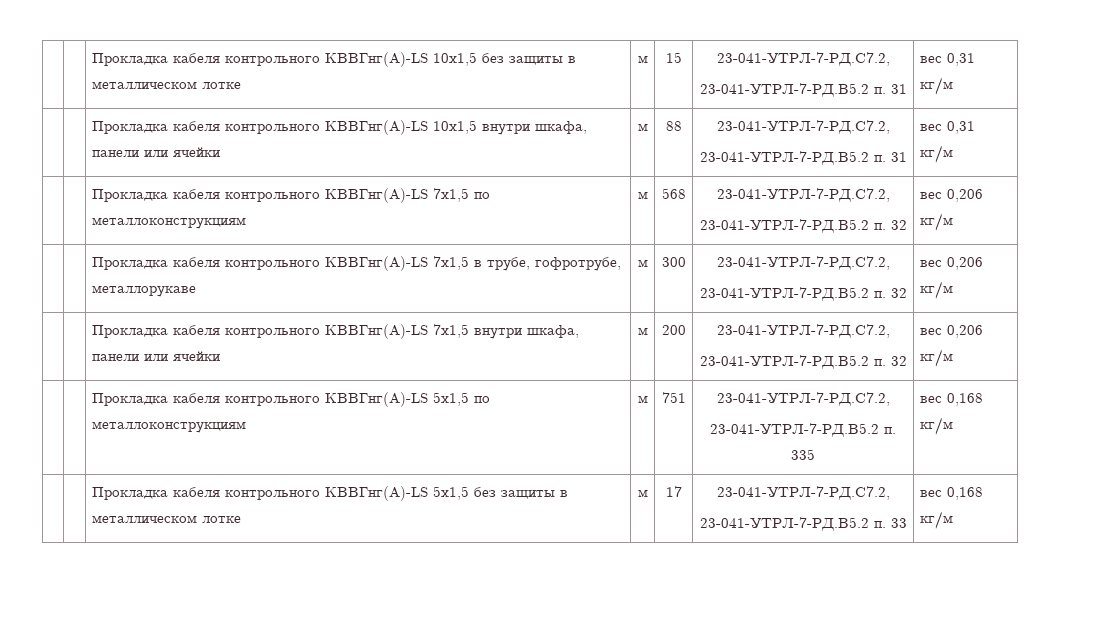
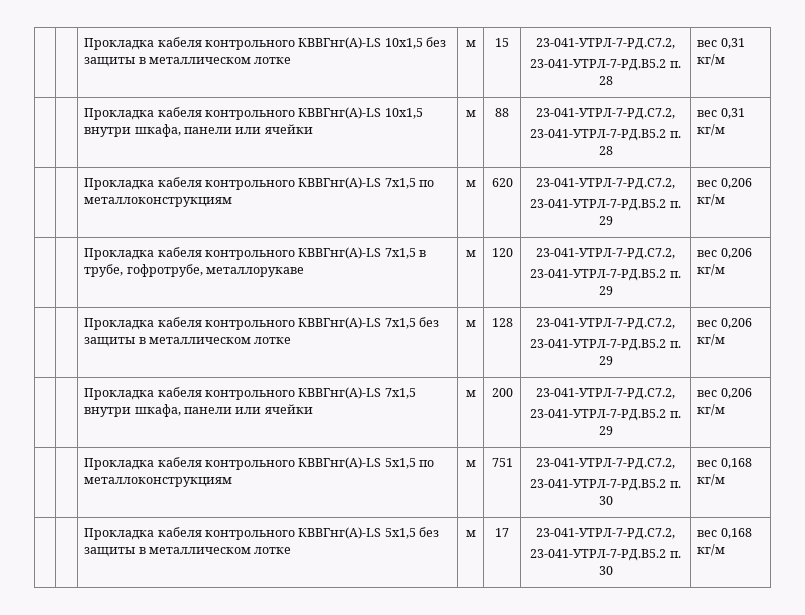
  | | Прокладка кабеля контрольного КВВГнг(А)-LS 10х1,5 без защиты в металлическом лотке | м | 15 | 23-041-УТРЛ-7-РД.С7.2,
- 23-041-УТРЛ-7-РД.В5.2 п. 31 | вес 0,31 кг/м
+ 23-041-УТРЛ-7-РД.В5.2 п. 28 | вес 0,31 кг/м
  | | Прокладка кабеля контрольного КВВГнг(А)-LS 10х1,5 внутри шкафа, панели или ячейки | м | 88 | 23-041-УТРЛ-7-РД.С7.2,
- 23-041-УТРЛ-7-РД.В5.2 п. 31 | вес 0,31 кг/м
+ 23-041-УТРЛ-7-РД.В5.2 п. 28 | вес 0,31 кг/м
- | | Прокладка кабеля контрольного КВВГнг(А)-LS 7х1,5 по металлоконструкциям | м | 568 | 23-041-УТРЛ-7-РД.С7.2,
- 23-041-УТРЛ-7-РД.В5.2 п. 32 | вес 0,206 кг/м
+ | | Прокладка кабеля контрольного КВВГнг(А)-LS 7х1,5 по металлоконструкциям | м | 620 | 23-041-УТРЛ-7-РД.С7.2,
+ 23-041-УТРЛ-7-РД.В5.2 п. 29 | вес 0,206 кг/м
- | | Прокладка кабеля контрольного КВВГнг(А)-LS 7х1,5 в трубе, гофротрубе, металлорукаве | м | 300 | 23-041-УТРЛ-7-РД.С7.2,
- 23-041-УТРЛ-7-РД.В5.2 п. 32 | вес 0,206 кг/м
+ | | Прокладка кабеля контрольного КВВГнг(А)-LS 7х1,5 в трубе, гофротрубе, металлорукаве | м | 120 | 23-041-УТРЛ-7-РД.С7.2,
+ 23-041-УТРЛ-7-РД.В5.2 п. 29 | вес 0,206 кг/м
+ | | Прокладка кабеля контрольного КВВГнг(А)-LS 7х1,5 без защиты в металлическом лотке | м | 128 | 23-041-УТРЛ-7-РД.С7.2,
+ 23-041-УТРЛ-7-РД.В5.2 п. 29 | вес 0,206 кг/м
  | | Прокладка кабеля контрольного КВВГнг(А)-LS 7х1,5 внутри шкафа, панели или ячейки | м | 200 | 23-041-УТРЛ-7-РД.С7.2,
- 23-041-УТРЛ-7-РД.В5.2 п. 32 | вес 0,206 кг/м
+ 23-041-УТРЛ-7-РД.В5.2 п. 29 | вес 0,206 кг/м
  | | Прокладка кабеля контрольного КВВГнг(А)-LS 5х1,5 по металлоконструкциям | м | 751 | 23-041-УТРЛ-7-РД.С7.2,
- 23-041-УТРЛ-7-РД.В5.2 п. 335 | вес 0,168 кг/м
+ 23-041-УТРЛ-7-РД.В5.2 п. 30 | вес 0,168 кг/м
  | | Прокладка кабеля контрольного КВВГнг(А)-LS 5х1,5 без защиты в металлическом лотке | м | 17 | 23-041-УТРЛ-7-РД.С7.2,
- 23-041-УТРЛ-7-РД.В5.2 п. 33 | вес 0,168 кг/м
+ 23-041-УТРЛ-7-РД.В5.2 п. 30 | вес 0,168 кг/м

